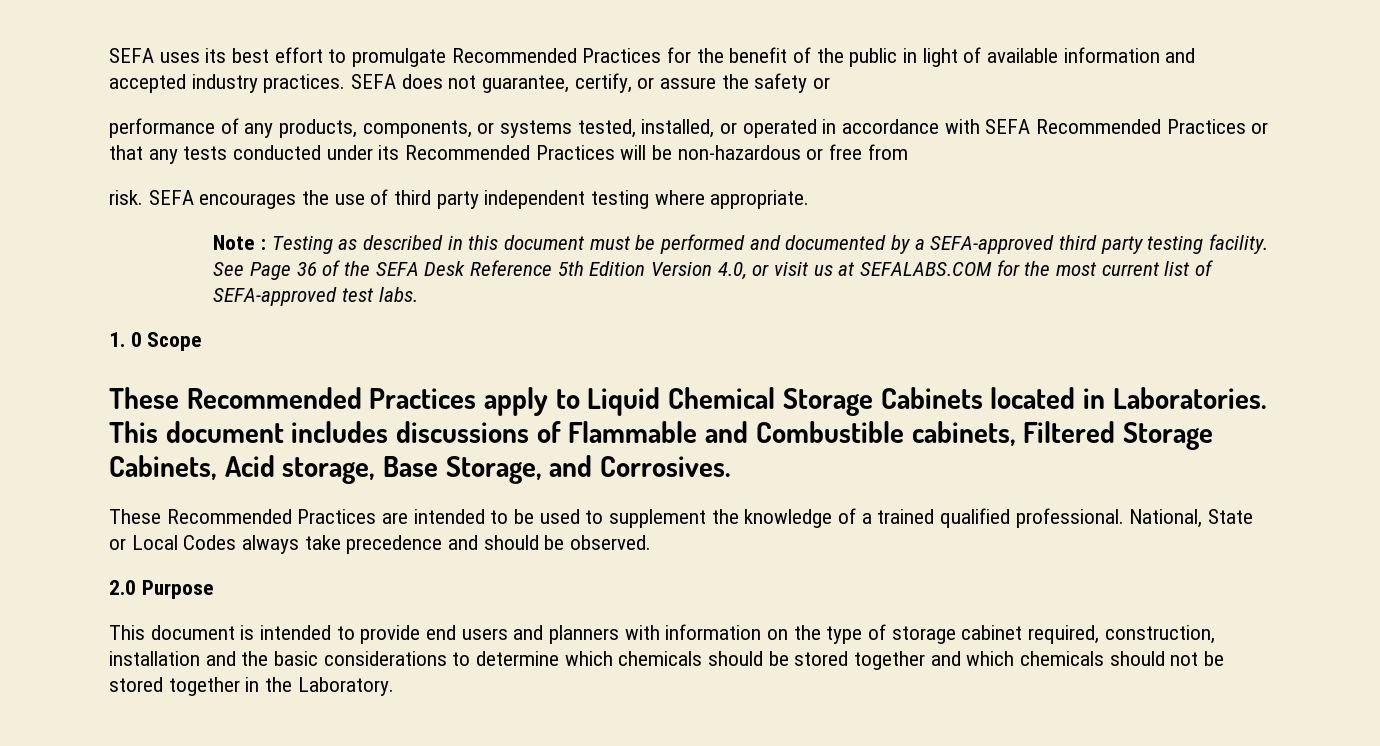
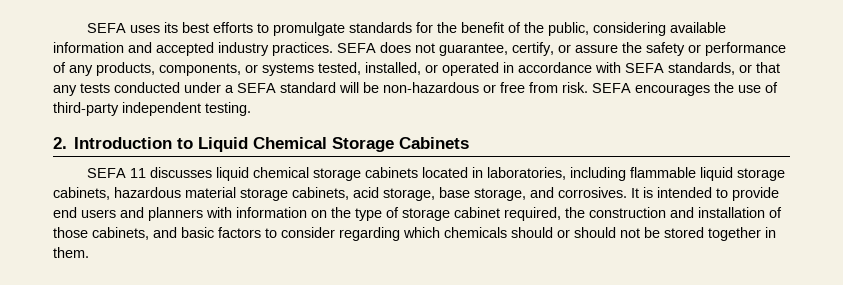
- SEFA uses its best effort to promulgate Recommended Practices for the benefit of the public in light of available information and accepted industry practices.
+ SEFA uses its best efforts to promulgate standards for the benefit of the public, considering available information and accepted industry practices.
- SEFA does not guarantee, certify, or assure the safety or
- performance of any products, components, or systems tested, installed, or operated in accordance with SEFA Recommended Practices or that any tests conducted under its Recommended Practices will be non-hazardous or free from
- risk.
+ SEFA does not guarantee, certify, or assure the safety or performance of any products, components, or systems tested, installed, or operated in accordance with SEFA standards, or that any tests conducted under a SEFA standard will be non-hazardous or free from risk.
- SEFA encourages the use of third party independent testing where appropriate.
- Note : Testing as described in this document must be performed and documented by a SEFA-approved third party testing facility. See Page 36 of the SEFA Desk Reference 5th Edition Version 4.0, or visit us at SEFALABS.COM for the most current list of SEFA-approved test labs.
- 1. 0 Scope
- These Recommended Practices apply to Liquid Chemical Storage Cabinets located in Laboratories. This document includes discussions of Flammable and Combustible cabinets, Filtered Storage Cabinets, Acid storage, Base Storage, and Corrosives.
- These Recommended Practices are intended to be used to supplement the knowledge of a trained qualified professional. National, State or Local Codes always take precedence and should be observed.
- 2.0 Purpose
- This document is intended to provide end users and planners with information on the type of storage cabinet required, construction, installation and the basic considerations to determine which chemicals should be stored together and which chemicals should not be stored together in the Laboratory.
+ SEFA encourages the use of third-party independent testing.
+ 2. Introduction to Liquid Chemical Storage Cabinets
+ SEFA 11 discusses liquid chemical storage cabinets located in laboratories, including flammable liquid storage cabinets, hazardous material storage cabinets, acid storage, base storage, and corrosives. It is intended to provide end users and planners with information on the type of storage cabinet required, the construction and installation of those cabinets, and basic factors to consider regarding which chemicals should or should not be stored together in them.

